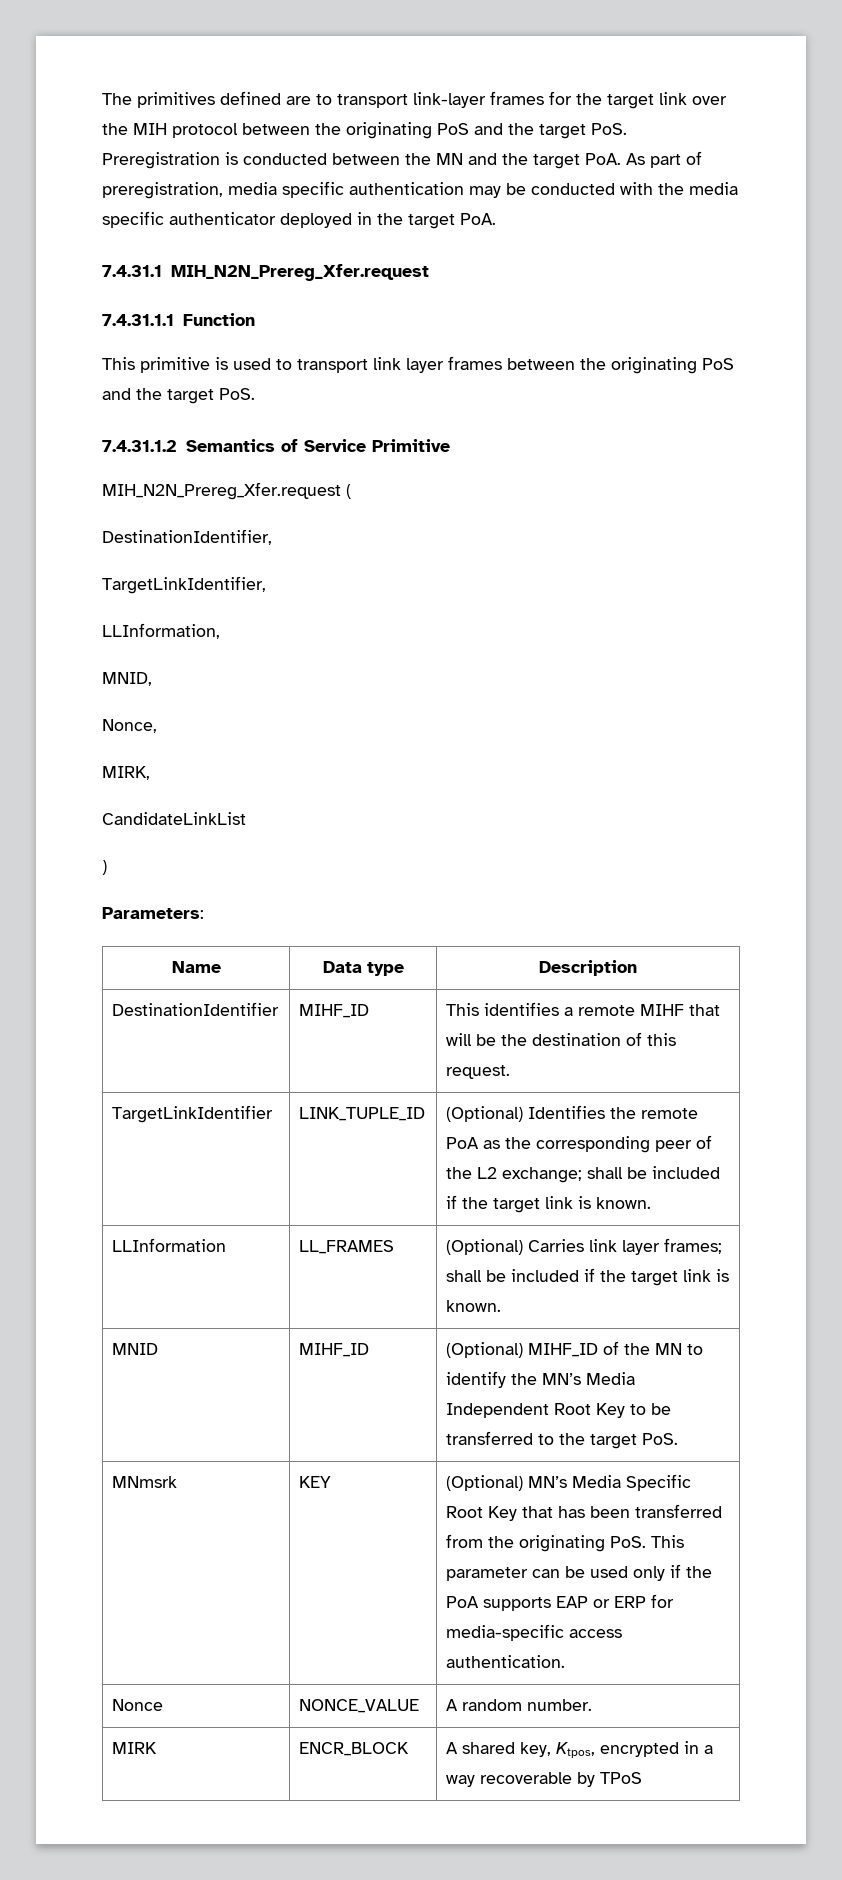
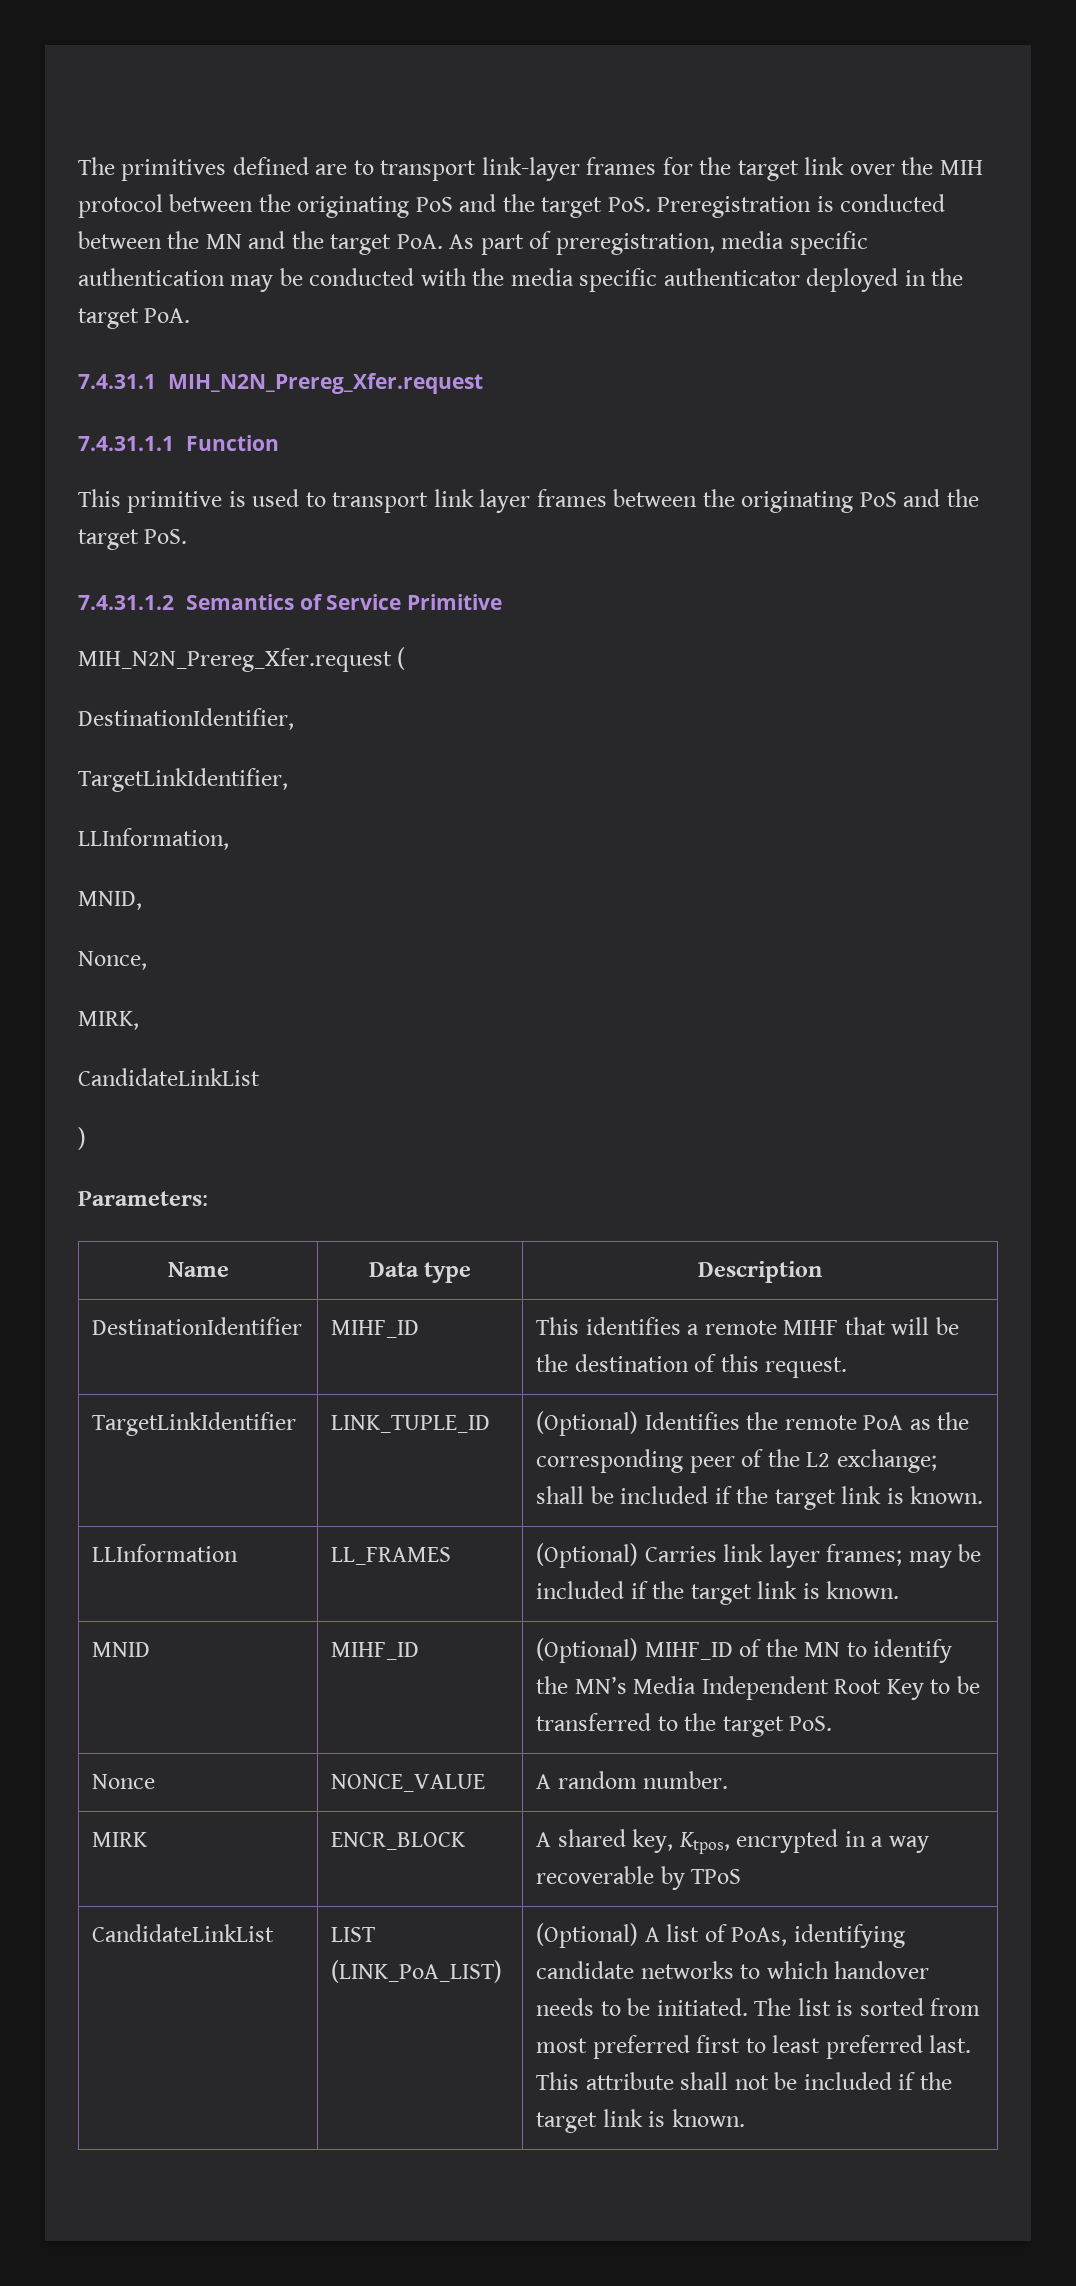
- LLInformation | LL_FRAMES | (Optional) Carries link layer frames; shall be included if the target link is known.
+ LLInformation | LL_FRAMES | (Optional) Carries link layer frames; may be included if the target link is known.
- MNmsrk | KEY | (Optional) MN’s Media Specific Root Key that has been transferred from the originating PoS. This parameter can be used only if the PoA supports EAP or ERP for media-specific access authentication.
+ CandidateLinkList | LIST (LINK_PoA_LIST) | (Optional) A list of PoAs, identifying candidate networks to which handover needs to be initiated. The list is sorted from most preferred first to least preferred last. This attribute shall not be included if the target link is known.

